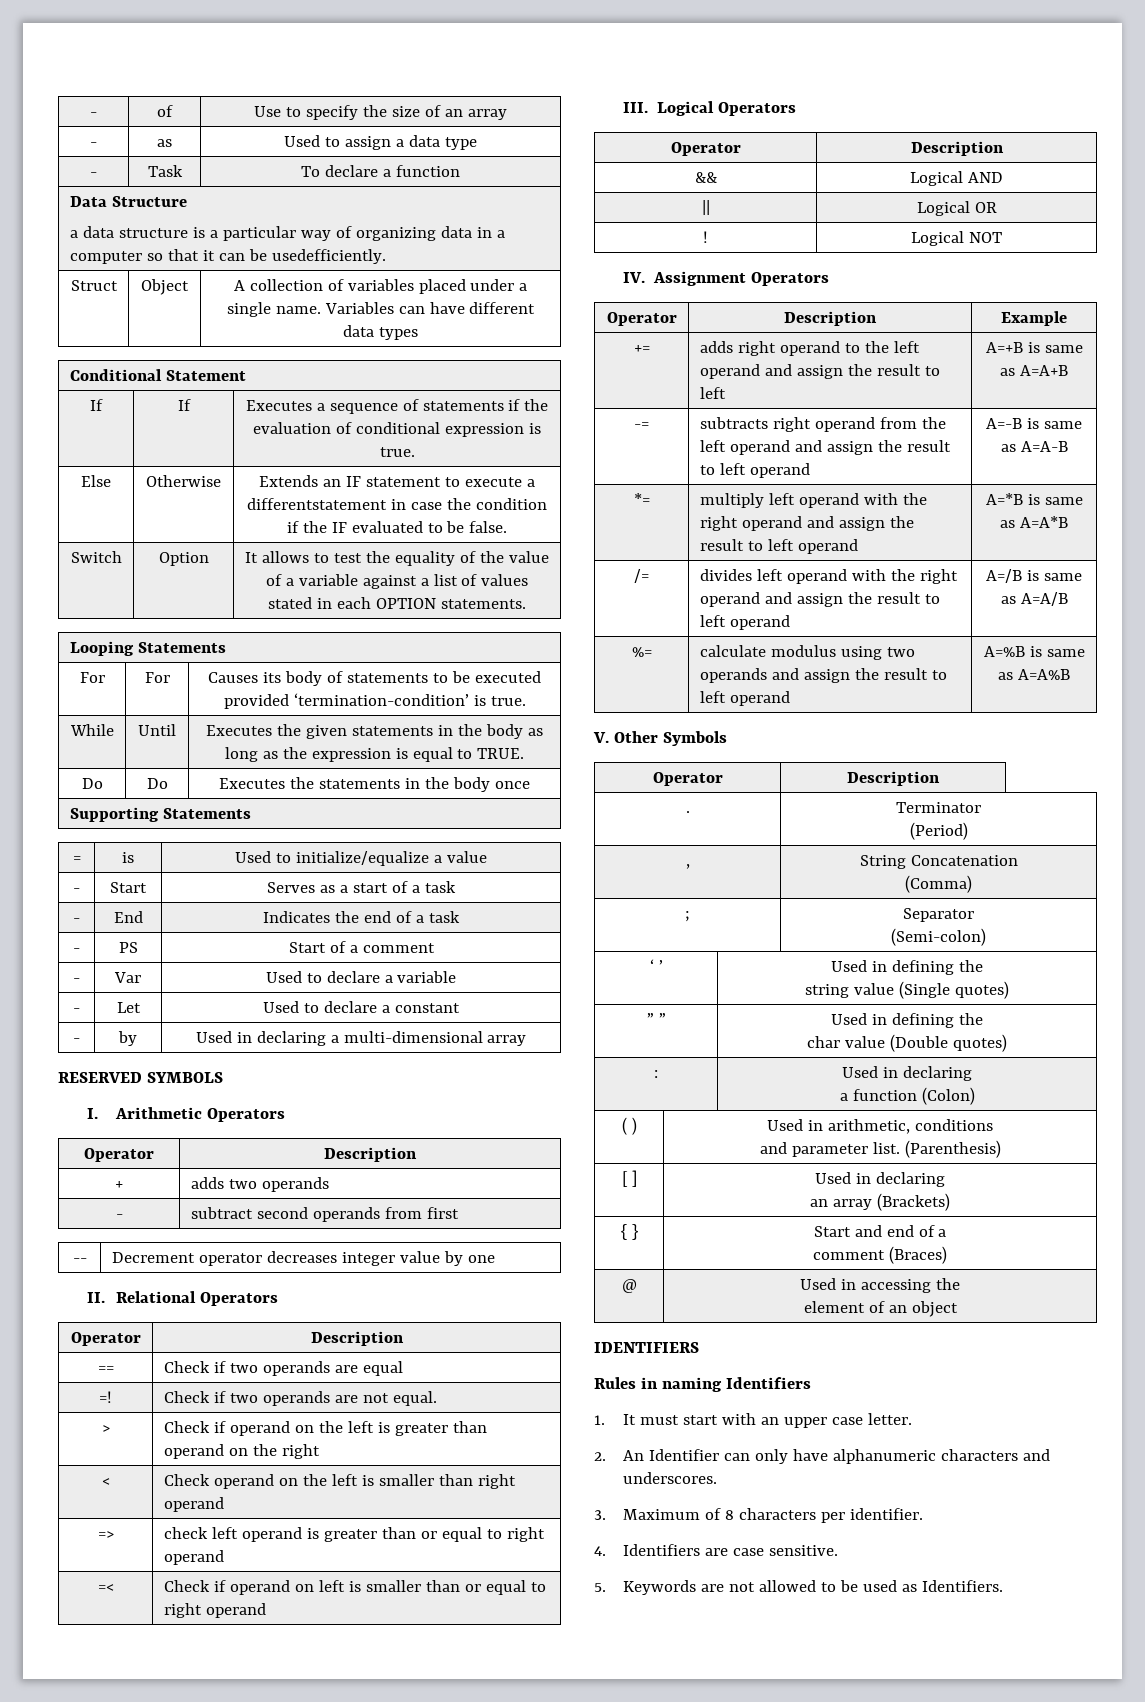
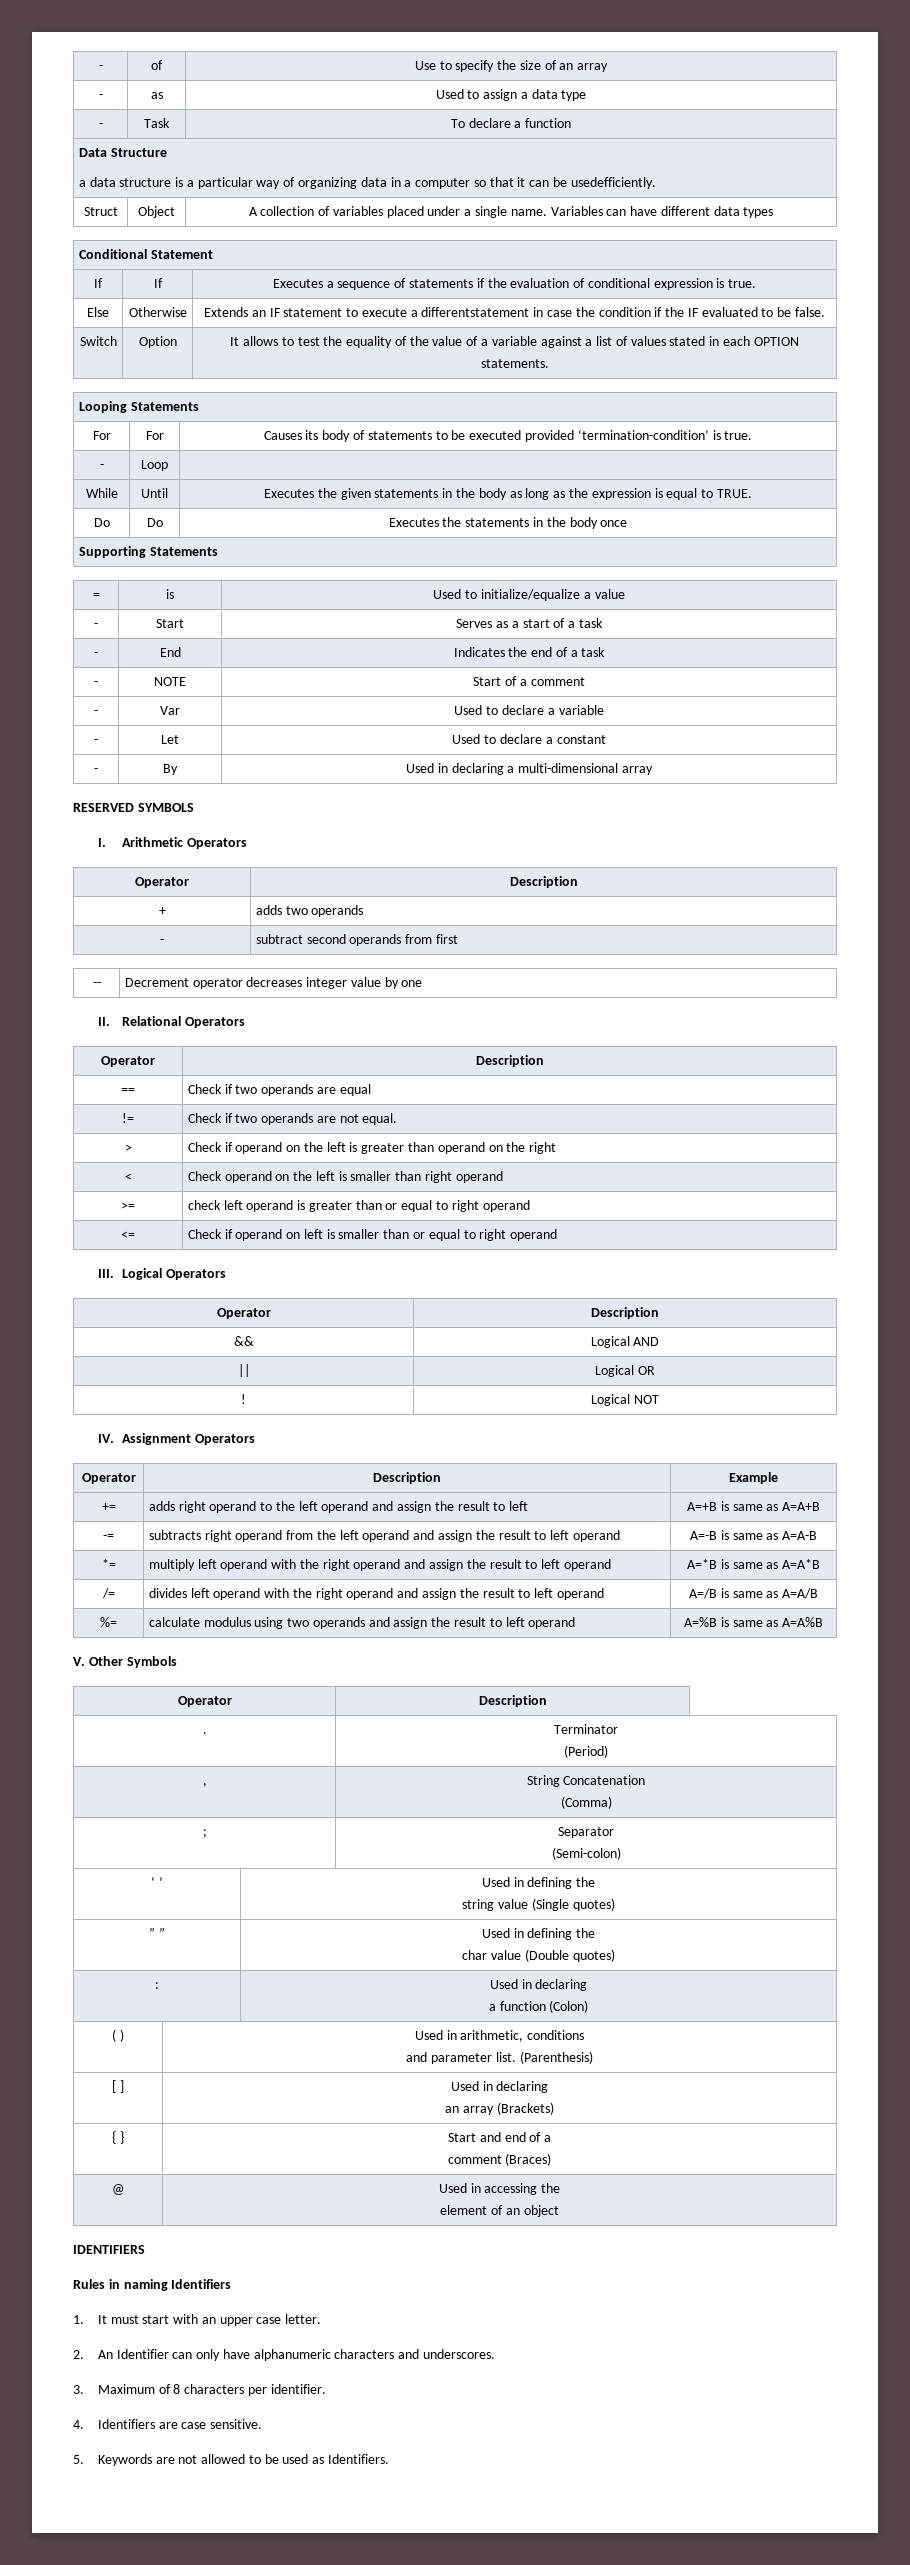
+ - | Loop |
- - | PS | Start of a comment
+ - | NOTE | Start of a comment
- - | by | Used in declaring a multi-dimensional array
+ - | By | Used in declaring a multi-dimensional array
- =! | Check if two operands are not equal.
+ != | Check if two operands are not equal.
- => | check left operand is greater than or equal to right operand
+ >= | check left operand is greater than or equal to right operand
- =< | Check if operand on left is smaller than or equal to right operand
+ <= | Check if operand on left is smaller than or equal to right operand

